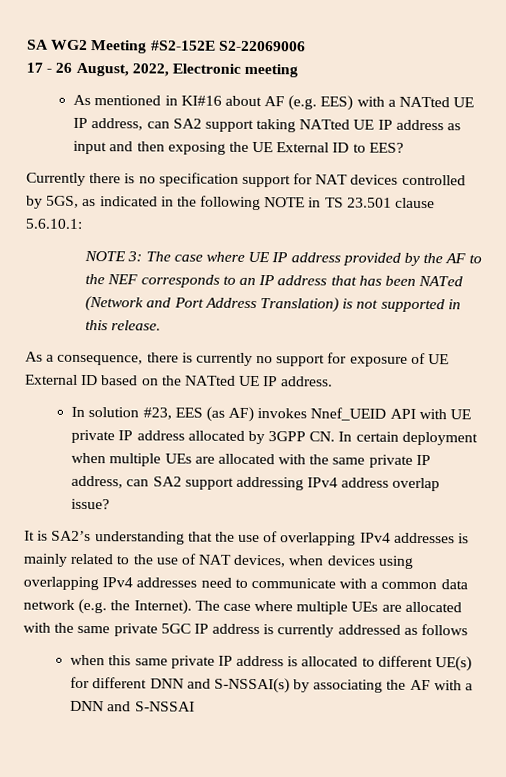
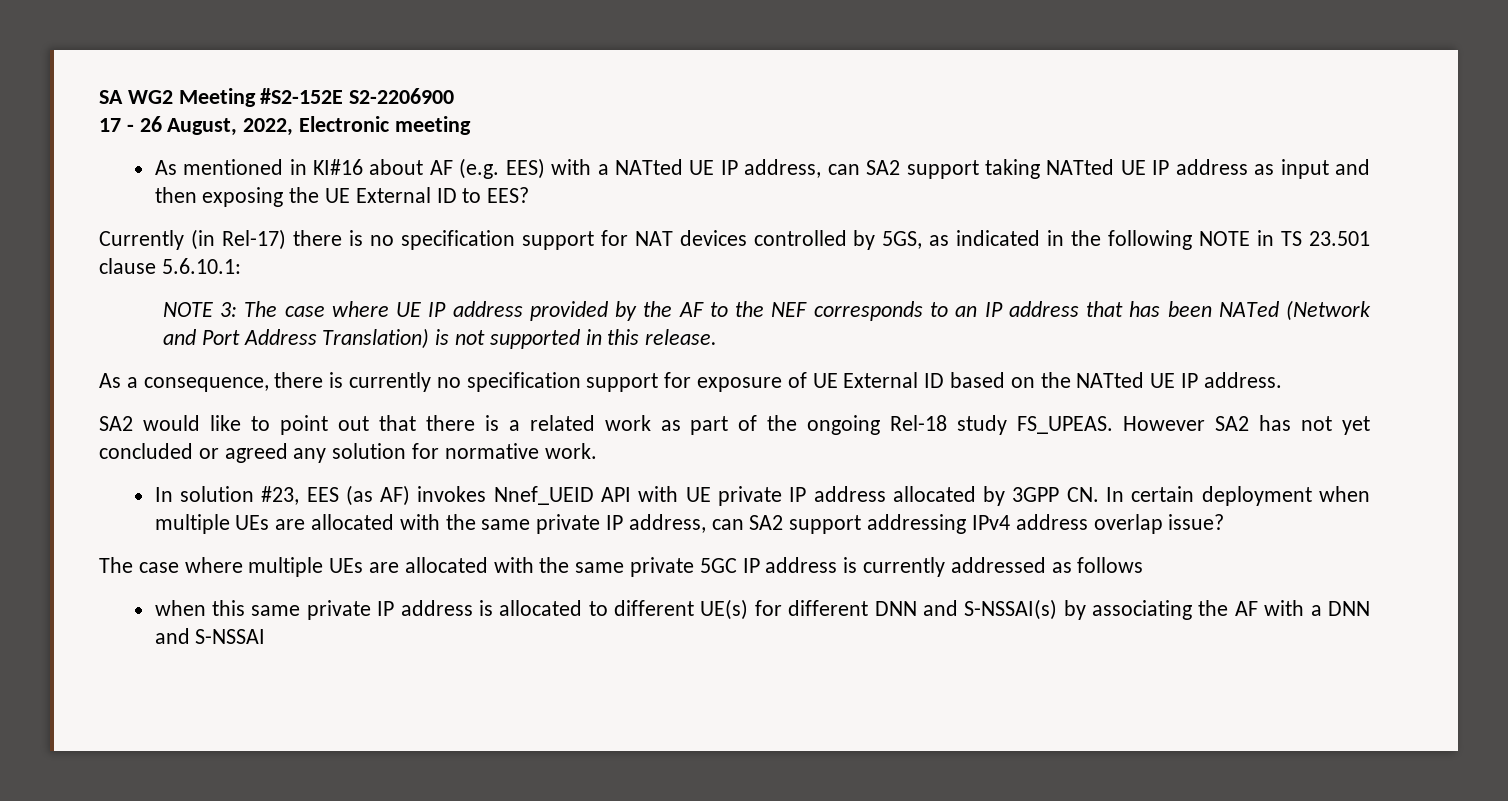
- SA WG2 Meeting #S2-152E S2-22069006
+ SA WG2 Meeting #S2-152E S2-2206900
- Currently there is no specification support for NAT devices controlled by 5GS, as indicated in the following NOTE in TS 23.501 clause 5.6.10.1:
+ Currently (in Rel-17) there is no specification support for NAT devices controlled by 5GS, as indicated in the following NOTE in TS 23.501 clause 5.6.10.1:
- As a consequence, there is currently no support for exposure of UE External ID based on the NATted UE IP address.
+ As a consequence, there is currently no specification support for exposure of UE External ID based on the NATted UE IP address.
+ SA2 would like to point out that there is a related work as part of the ongoing Rel-18 study FS_UPEAS. However SA2 has not yet concluded or agreed any solution for normative work.
- It is SA2’s understanding that the use of overlapping IPv4 addresses is mainly related to the use of NAT devices, when devices using overlapping IPv4 addresses need to communicate with a common data network (e.g. the Internet).

